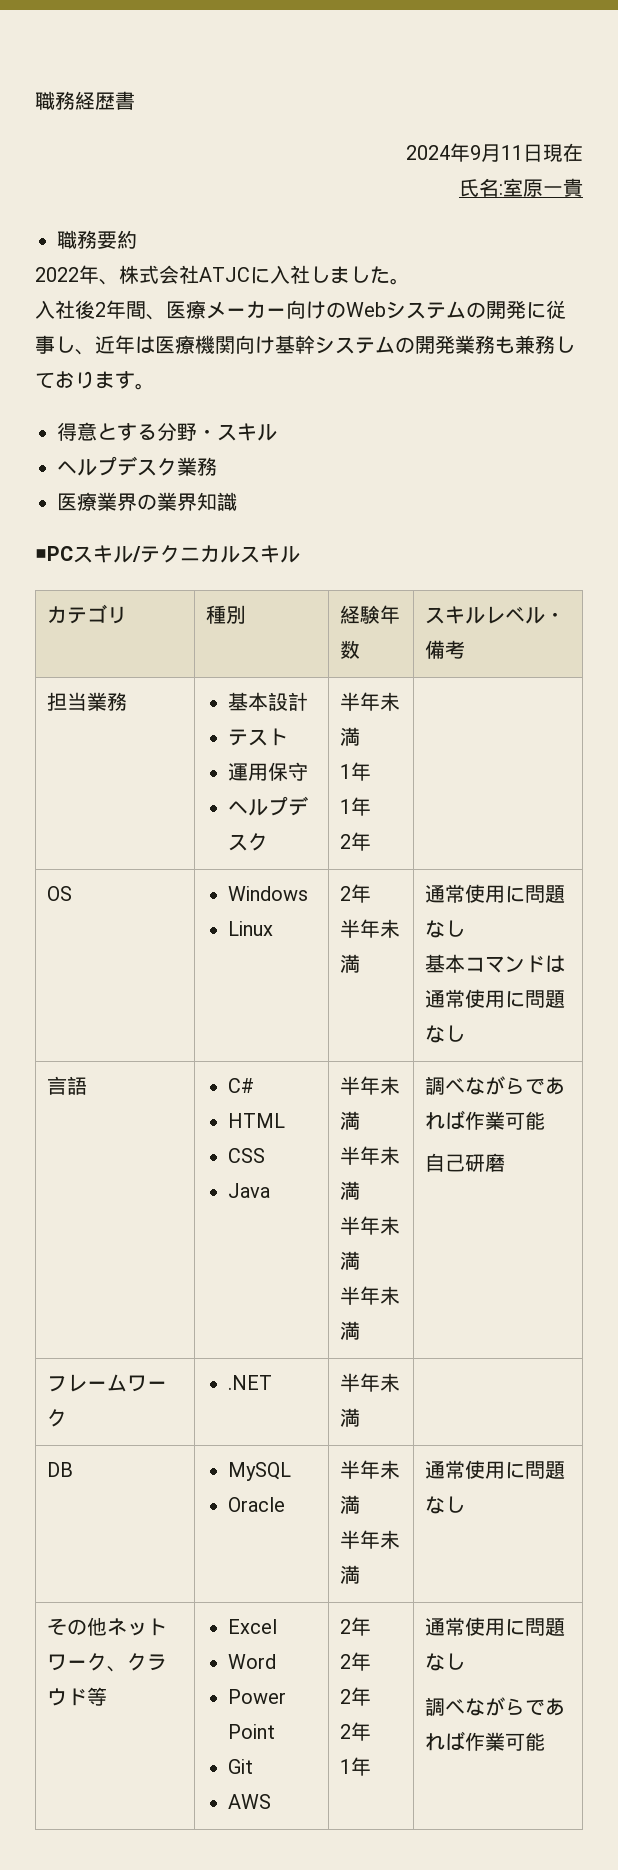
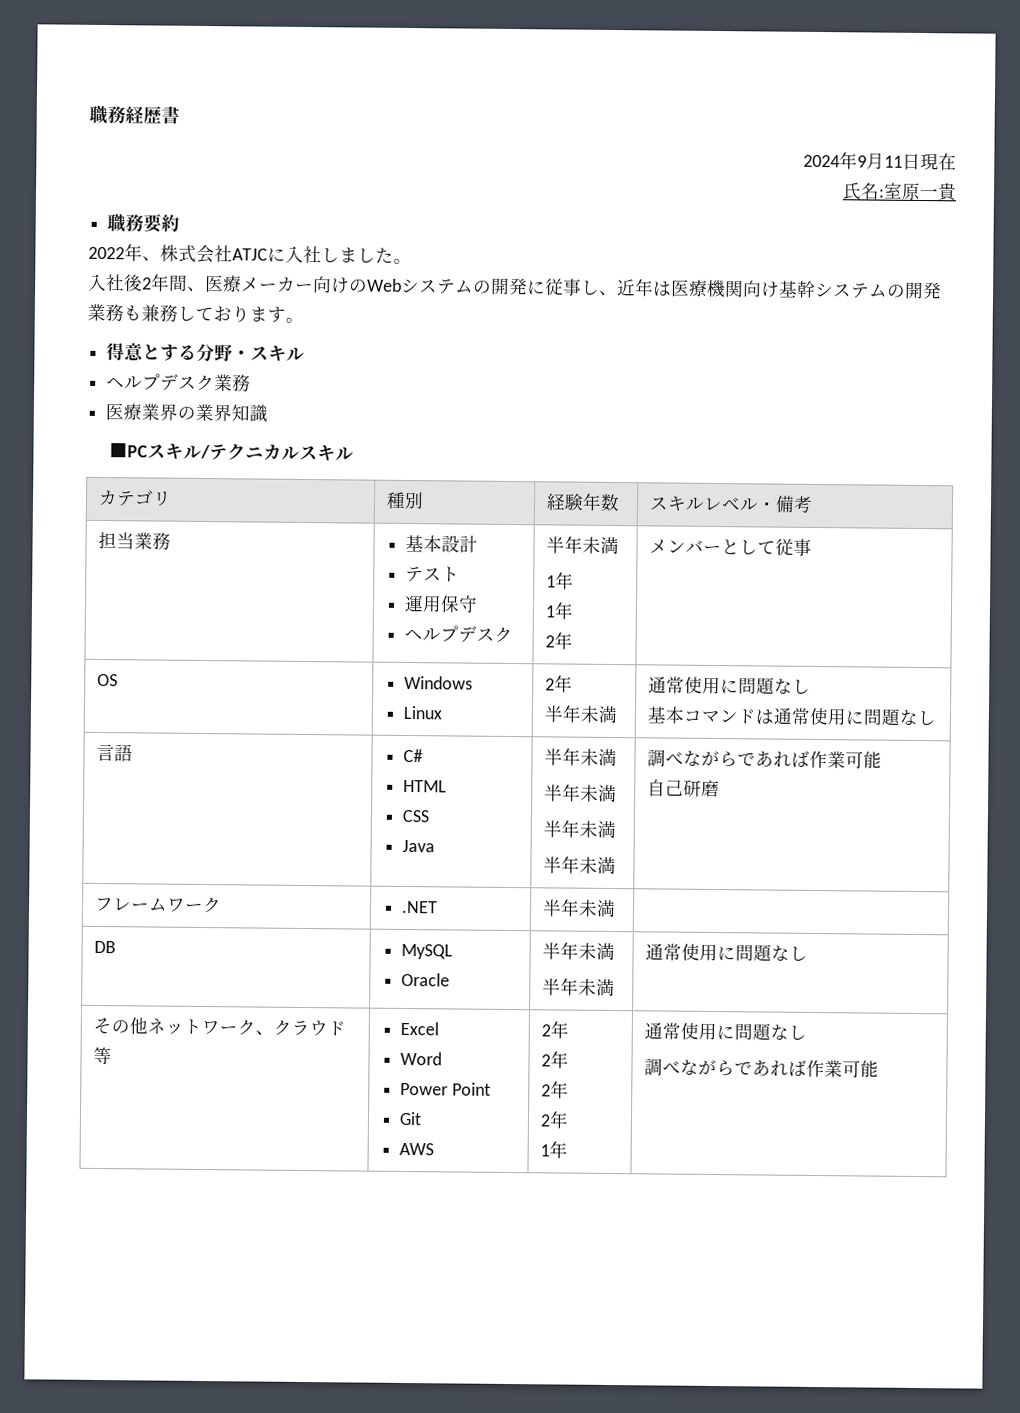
  担当業務 | 基本設計
  テスト
  運用保守
  ヘルプデスク | 半年未満
  1年
  1年
- 2年 |
+ 2年 | メンバーとして従事

